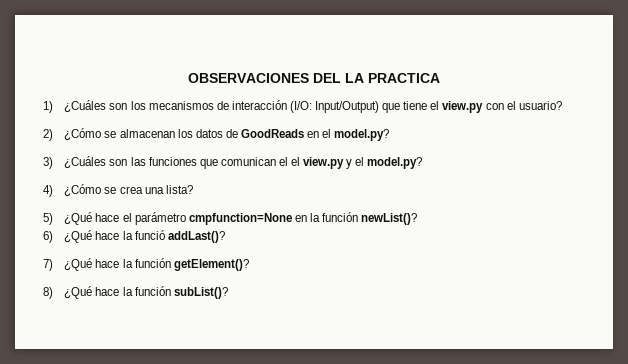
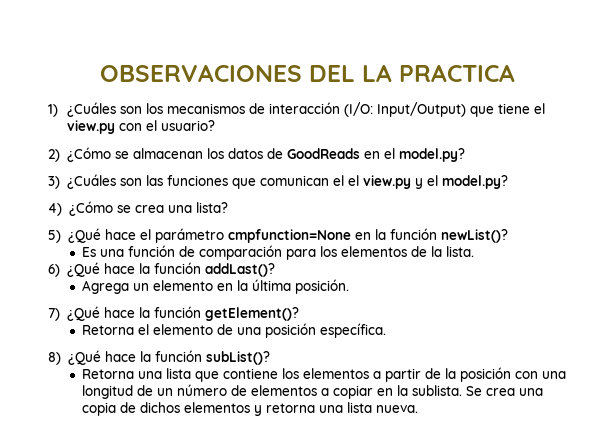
+ Es una función de comparación para los elementos de la lista.
- 6) ¿Qué hace la funció addLast()?
+ 6) ¿Qué hace la función addLast()?
+ Agrega un elemento en la última posición.
+ Retorna el elemento de una posición específica.
+ Retorna una lista que contiene los elementos a partir de la posición con una longitud de un número de elementos a copiar en la sublista. Se crea una copia de dichos elementos y retorna una lista nueva.

